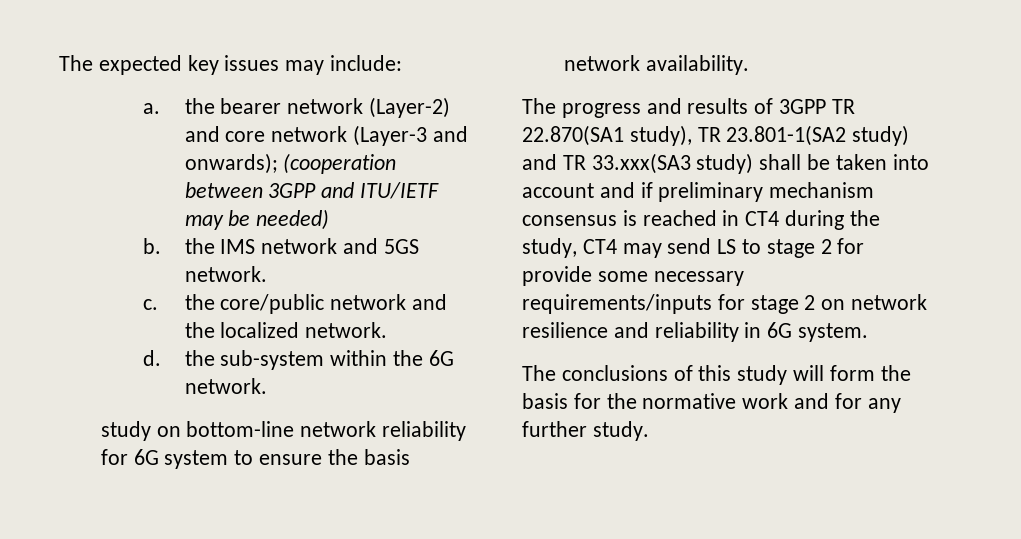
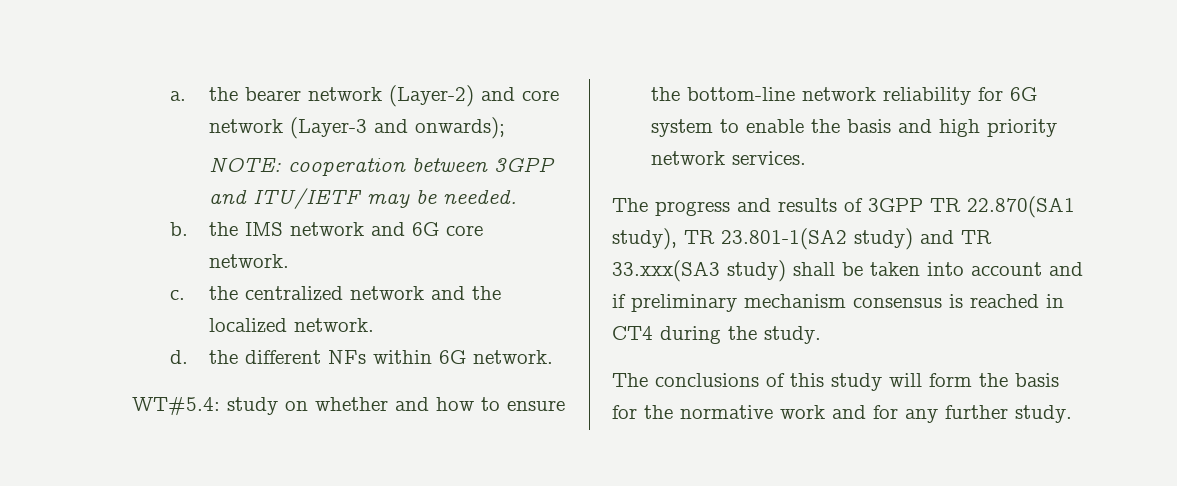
- The expected key issues may include:
- a. the bearer network (Layer-2) and core network (Layer-3 and onwards); (cooperation between 3GPP and ITU/IETF may be needed)
+ a. the bearer network (Layer-2) and core network (Layer-3 and onwards);
+ NOTE: cooperation between 3GPP and ITU/IETF may be needed.
- b. the IMS network and 5GS network.
+ b. the IMS network and 6G core network.
- c. the core/public network and the localized network.
+ c. the centralized network and the localized network.
- d. the sub-system within the 6G network.
+ d. the different NFs within 6G network.
- study on bottom-line network reliability for 6G system to ensure the basis network availability.
+ WT#5.4: study on whether and how to ensure the bottom-line network reliability for 6G system to enable the basis and high priority network services.
- The progress and results of 3GPP TR 22.870(SA1 study), TR 23.801-1(SA2 study) and TR 33.xxx(SA3 study) shall be taken into account and if preliminary mechanism consensus is reached in CT4 during the study, CT4 may send LS to stage 2 for provide some necessary requirements/inputs for stage 2 on network resilience and reliability in 6G system.
+ The progress and results of 3GPP TR 22.870(SA1 study), TR 23.801-1(SA2 study) and TR 33.xxx(SA3 study) shall be taken into account and if preliminary mechanism consensus is reached in CT4 during the study.

